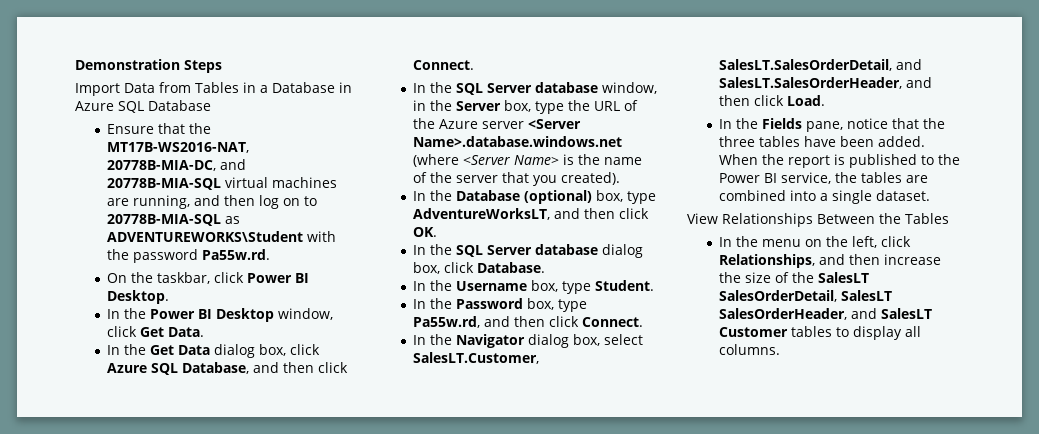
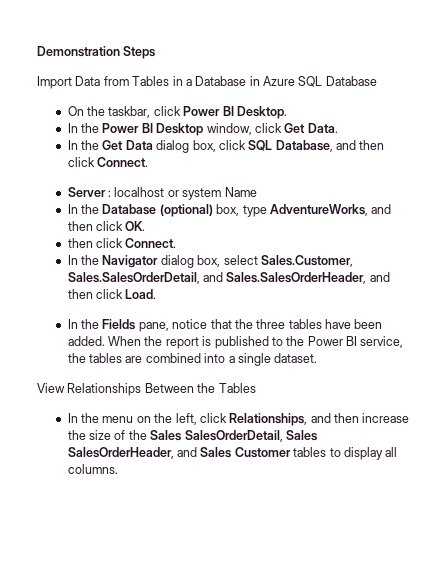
- Ensure that the MT17B-WS2016-NAT, 20778B-MIA-DC, and 20778B-MIA-SQL virtual machines are running, and then log on to 20778B-MIA-SQL as ADVENTUREWORKS\Student with the password Pa55w.rd.
- In the Get Data dialog box, click Azure SQL Database, and then click Connect.
+ In the Get Data dialog box, click SQL Database, and then click Connect.
- In the SQL Server database window, in the Server box, type the URL of the Azure server <Server Name>.database.windows.net (where <Server Name> is the name of the server that you created).
+ Server : localhost or system Name
- In the Database (optional) box, type AdventureWorksLT, and then click OK.
- In the SQL Server database dialog box, click Database.
- In the Username box, type Student.
- In the Password box, type Pa55w.rd, and then click Connect.
+ In the Database (optional) box, type AdventureWorks, and then click OK.
+ then click Connect.
- In the Navigator dialog box, select SalesLT.Customer, SalesLT.SalesOrderDetail, and SalesLT.SalesOrderHeader, and then click Load.
+ In the Navigator dialog box, select Sales.Customer, Sales.SalesOrderDetail, and Sales.SalesOrderHeader, and then click Load.
- In the menu on the left, click Relationships, and then increase the size of the SalesLT SalesOrderDetail, SalesLT SalesOrderHeader, and SalesLT Customer tables to display all columns.
+ In the menu on the left, click Relationships, and then increase the size of the Sales SalesOrderDetail, Sales SalesOrderHeader, and Sales Customer tables to display all columns.

